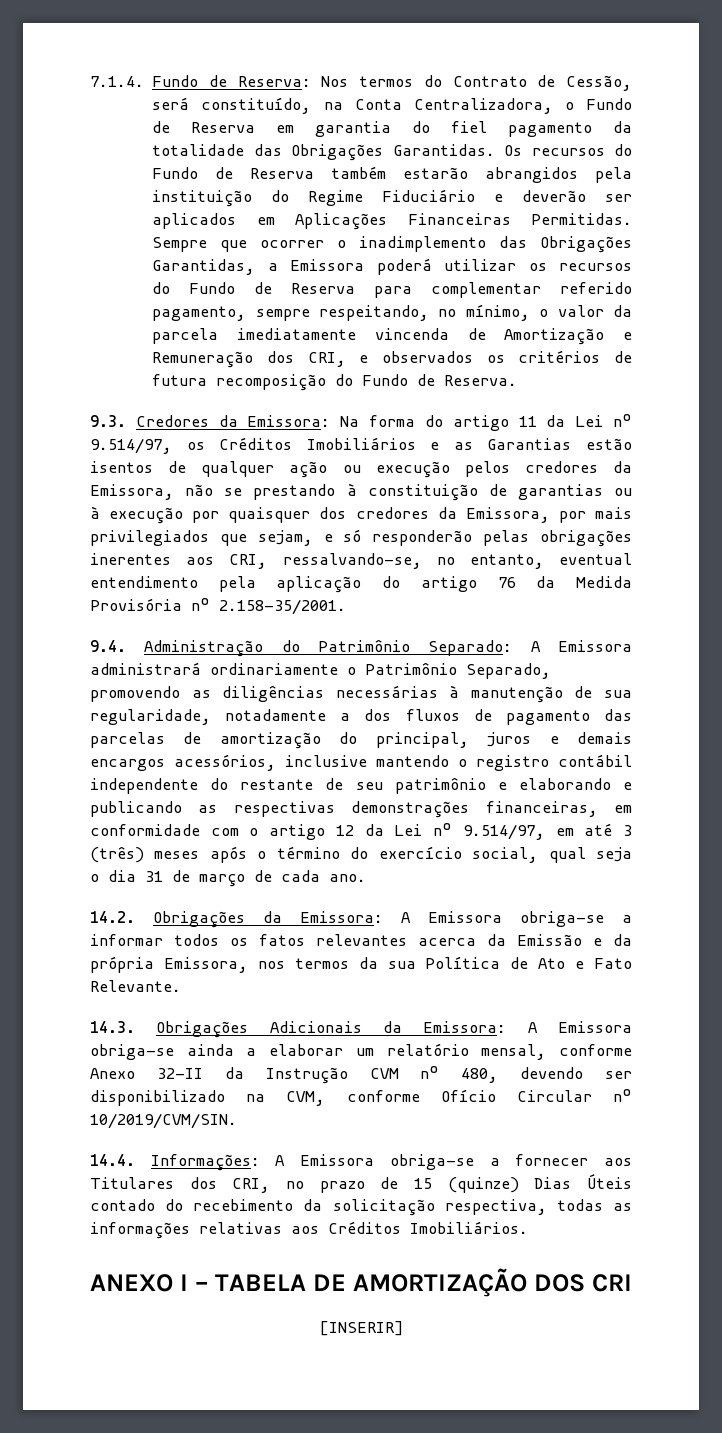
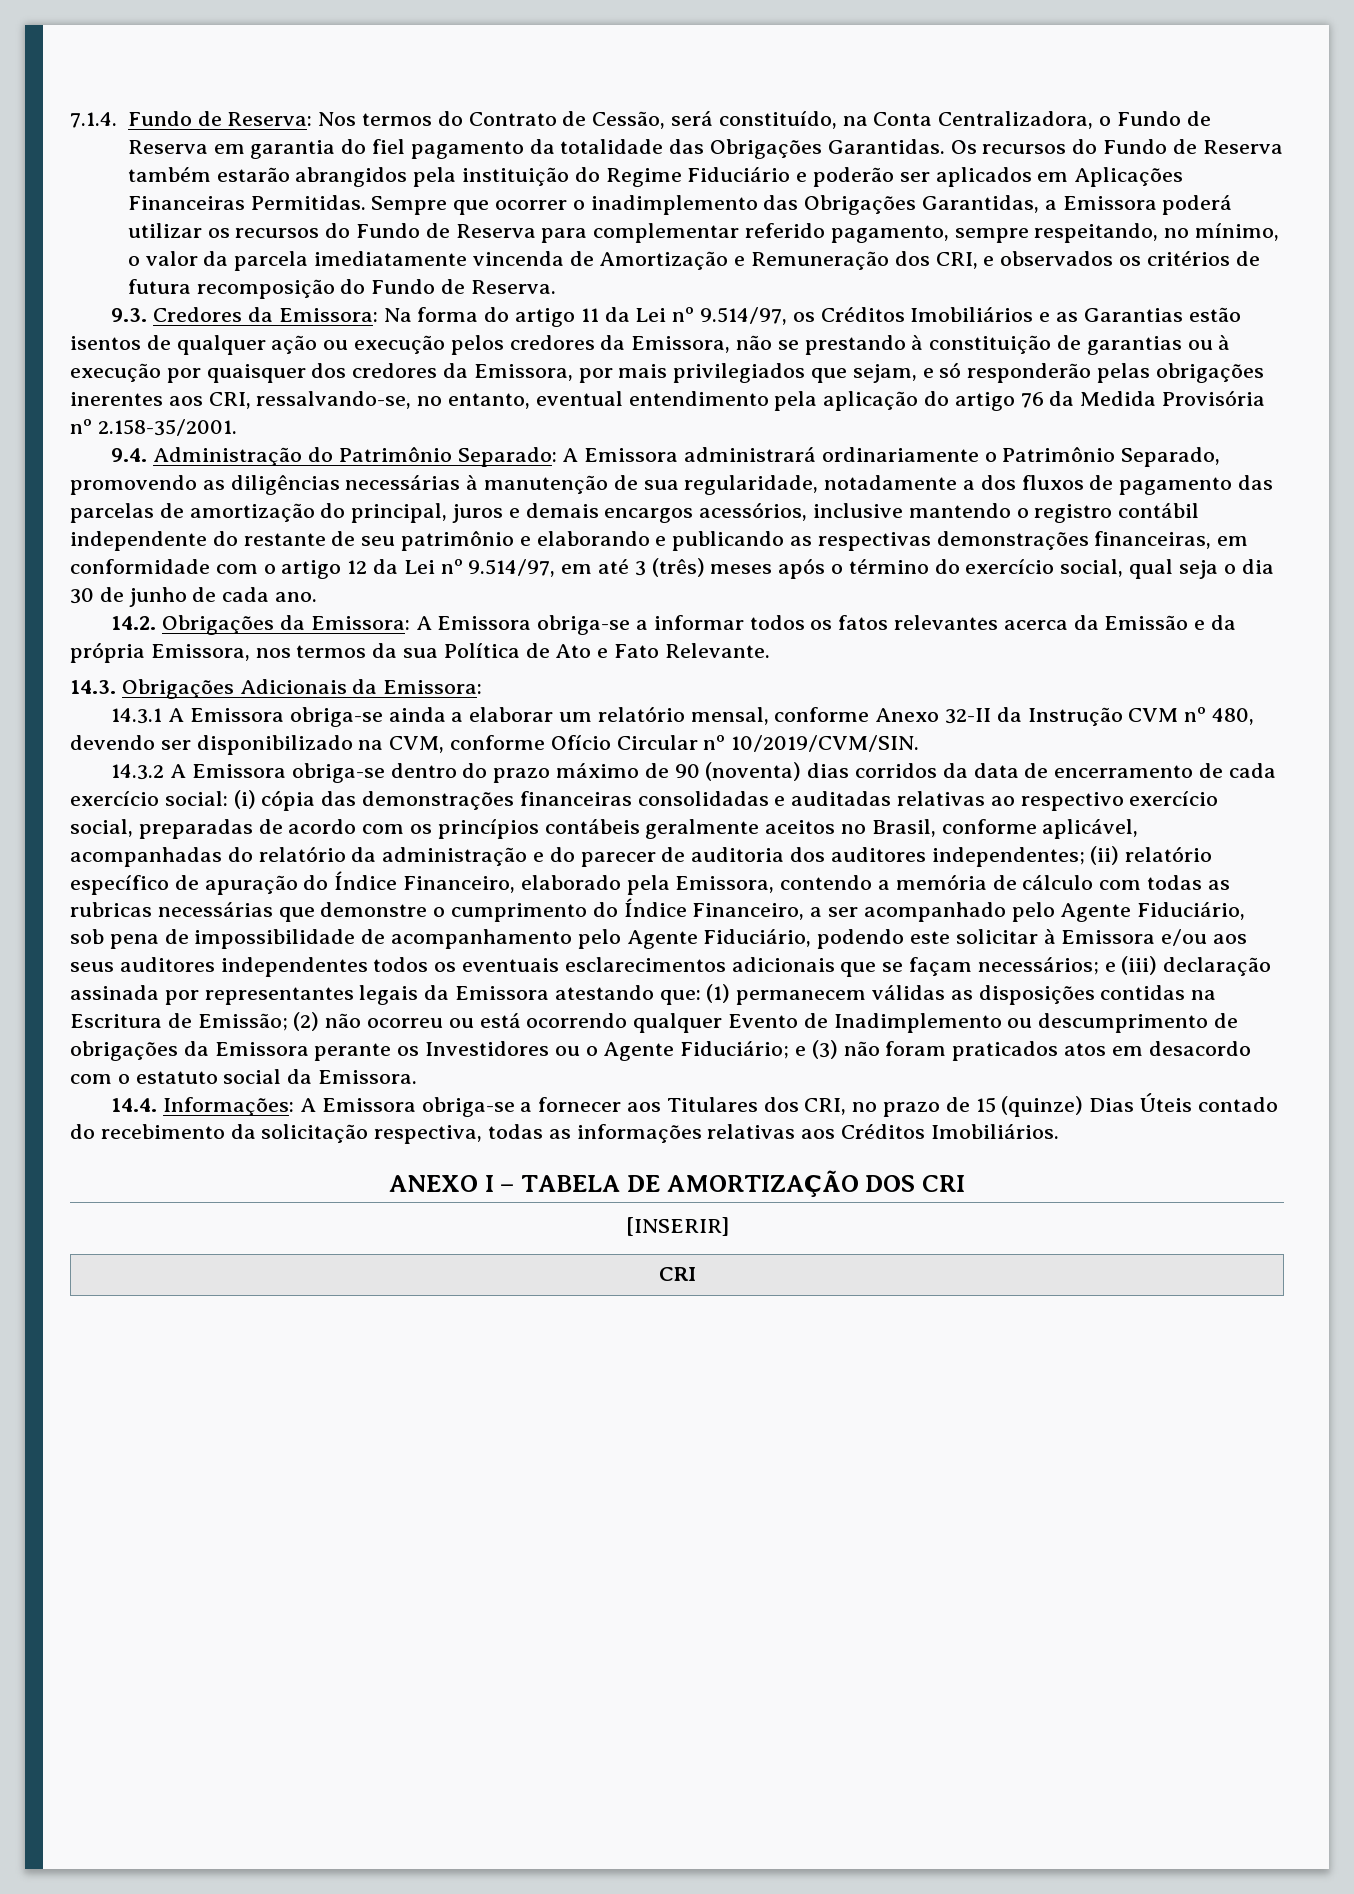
- Os recursos do Fundo de Reserva também estarão abrangidos pela instituição do Regime Fiduciário e deverão ser aplicados em Aplicações Financeiras Permitidas.
+ Os recursos do Fundo de Reserva também estarão abrangidos pela instituição do Regime Fiduciário e poderão ser aplicados em Aplicações Financeiras Permitidas.
- A Emissora administrará ordinariamente o Patrimônio Separado, promovendo as diligências necessárias à manutenção de sua regularidade, notadamente a dos fluxos de pagamento das parcelas de amortização do principal, juros e demais encargos acessórios, inclusive mantendo o registro contábil independente do restante de seu patrimônio e elaborando e publicando as respectivas demonstrações financeiras, em conformidade com o artigo 12 da Lei nº 9.514/97, em até 3 (três) meses após o término do exercício social, qual seja o dia 31 de março de cada ano.
+ A Emissora administrará ordinariamente o Patrimônio Separado, promovendo as diligências necessárias à manutenção de sua regularidade, notadamente a dos fluxos de pagamento das parcelas de amortização do principal, juros e demais encargos acessórios, inclusive mantendo o registro contábil independente do restante de seu patrimônio e elaborando e publicando as respectivas demonstrações financeiras, em conformidade com o artigo 12 da Lei nº 9.514/97, em até 3 (três) meses após o término do exercício social, qual seja o dia 30 de junho de cada ano.
- 14.3. Obrigações Adicionais da Emissora: A Emissora obriga-se ainda a elaborar um relatório mensal, conforme Anexo 32-II da Instrução CVM nº 480, devendo ser disponibilizado na CVM, conforme Ofício Circular nº 10/2019/CVM/SIN.
+ 14.3. Obrigações Adicionais da Emissora:
+ 14.3.1 A Emissora obriga-se ainda a elaborar um relatório mensal, conforme Anexo 32-II da Instrução CVM nº 480, devendo ser disponibilizado na CVM, conforme Ofício Circular nº 10/2019/CVM/SIN.
+ 14.3.2 A Emissora obriga-se dentro do prazo máximo de 90 (noventa) dias corridos da data de encerramento de cada exercício social: (i) cópia das demonstrações financeiras consolidadas e auditadas relativas ao respectivo exercício social, preparadas de acordo com os princípios contábeis geralmente aceitos no Brasil, conforme aplicável, acompanhadas do relatório da administração e do parecer de auditoria dos auditores independentes; (ii) relatório específico de apuração do Índice Financeiro, elaborado pela Emissora, contendo a memória de cálculo com todas as rubricas necessárias que demonstre o cumprimento do Índice Financeiro, a ser acompanhado pelo Agente Fiduciário, sob pena de impossibilidade de acompanhamento pelo Agente Fiduciário, podendo este solicitar à Emissora e/ou aos seus auditores independentes todos os eventuais esclarecimentos adicionais que se façam necessários; e (iii) declaração assinada por representantes legais da Emissora atestando que: (1) permanecem válidas as disposições contidas na Escritura de Emissão; (2) não ocorreu ou está ocorrendo qualquer Evento de Inadimplemento ou descumprimento de obrigações da Emissora perante os Investidores ou o Agente Fiduciário; e (3) não foram praticados atos em desacordo com o estatuto social da Emissora.
  [INSERIR]
+ CRI

